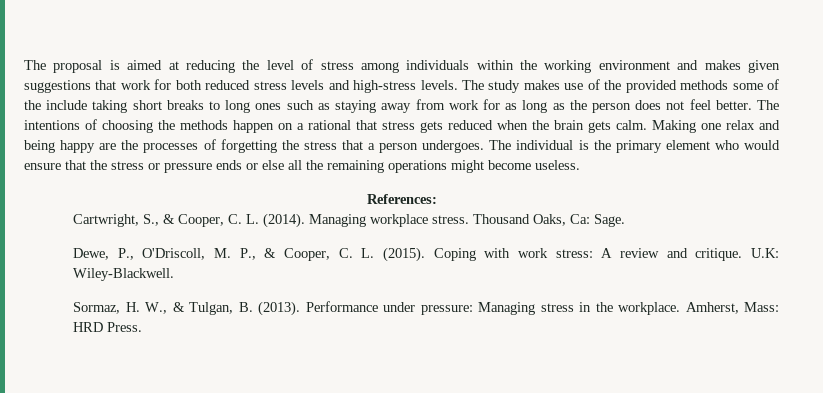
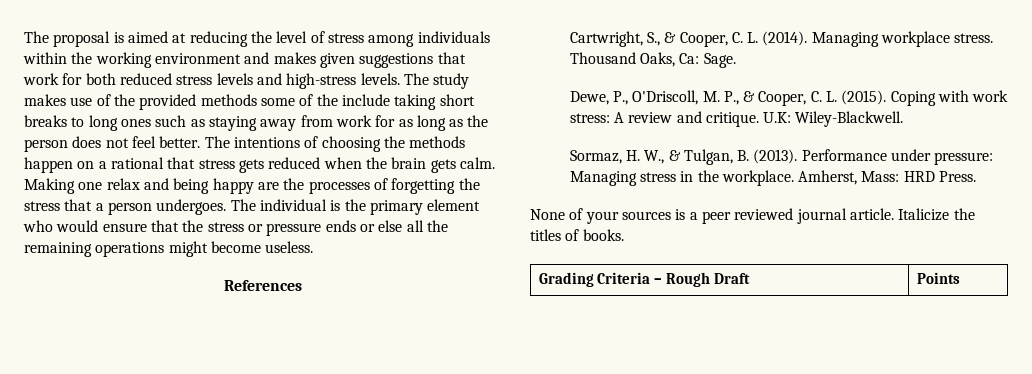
- References:
+ References
+ None of your sources is a peer reviewed journal article. Italicize the titles of books.
+ Grading Criteria – Rough Draft | Points

